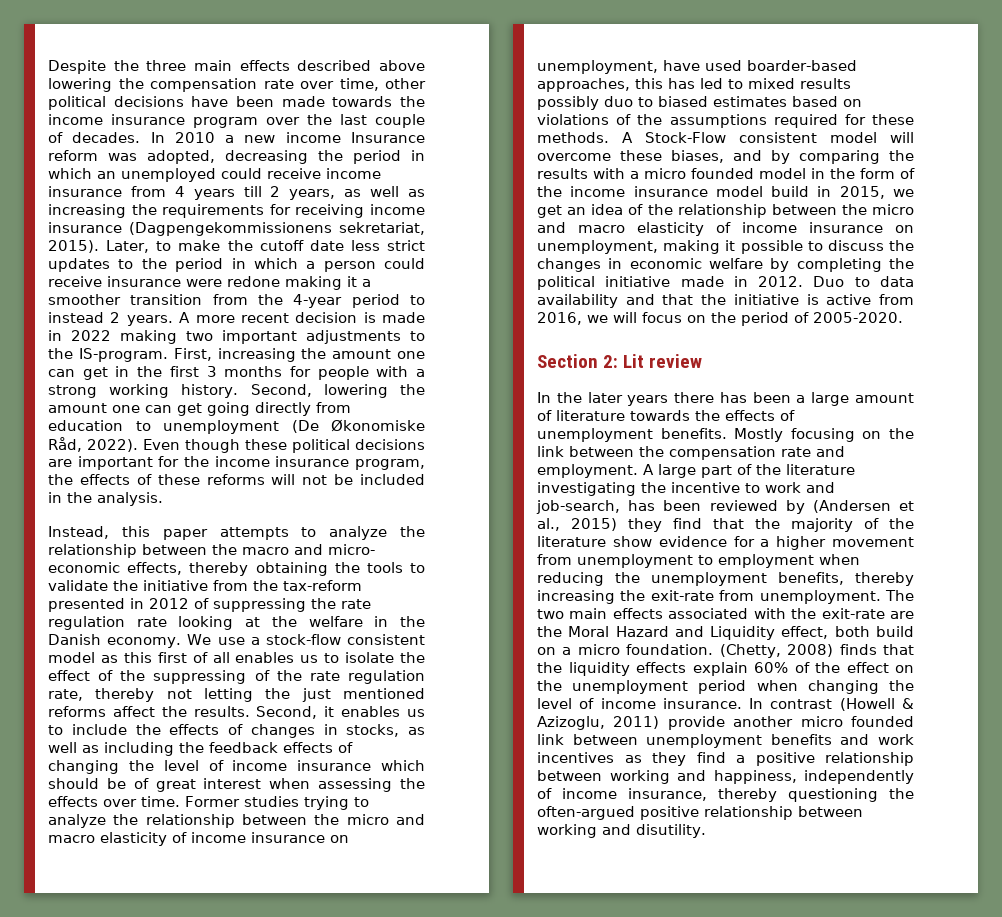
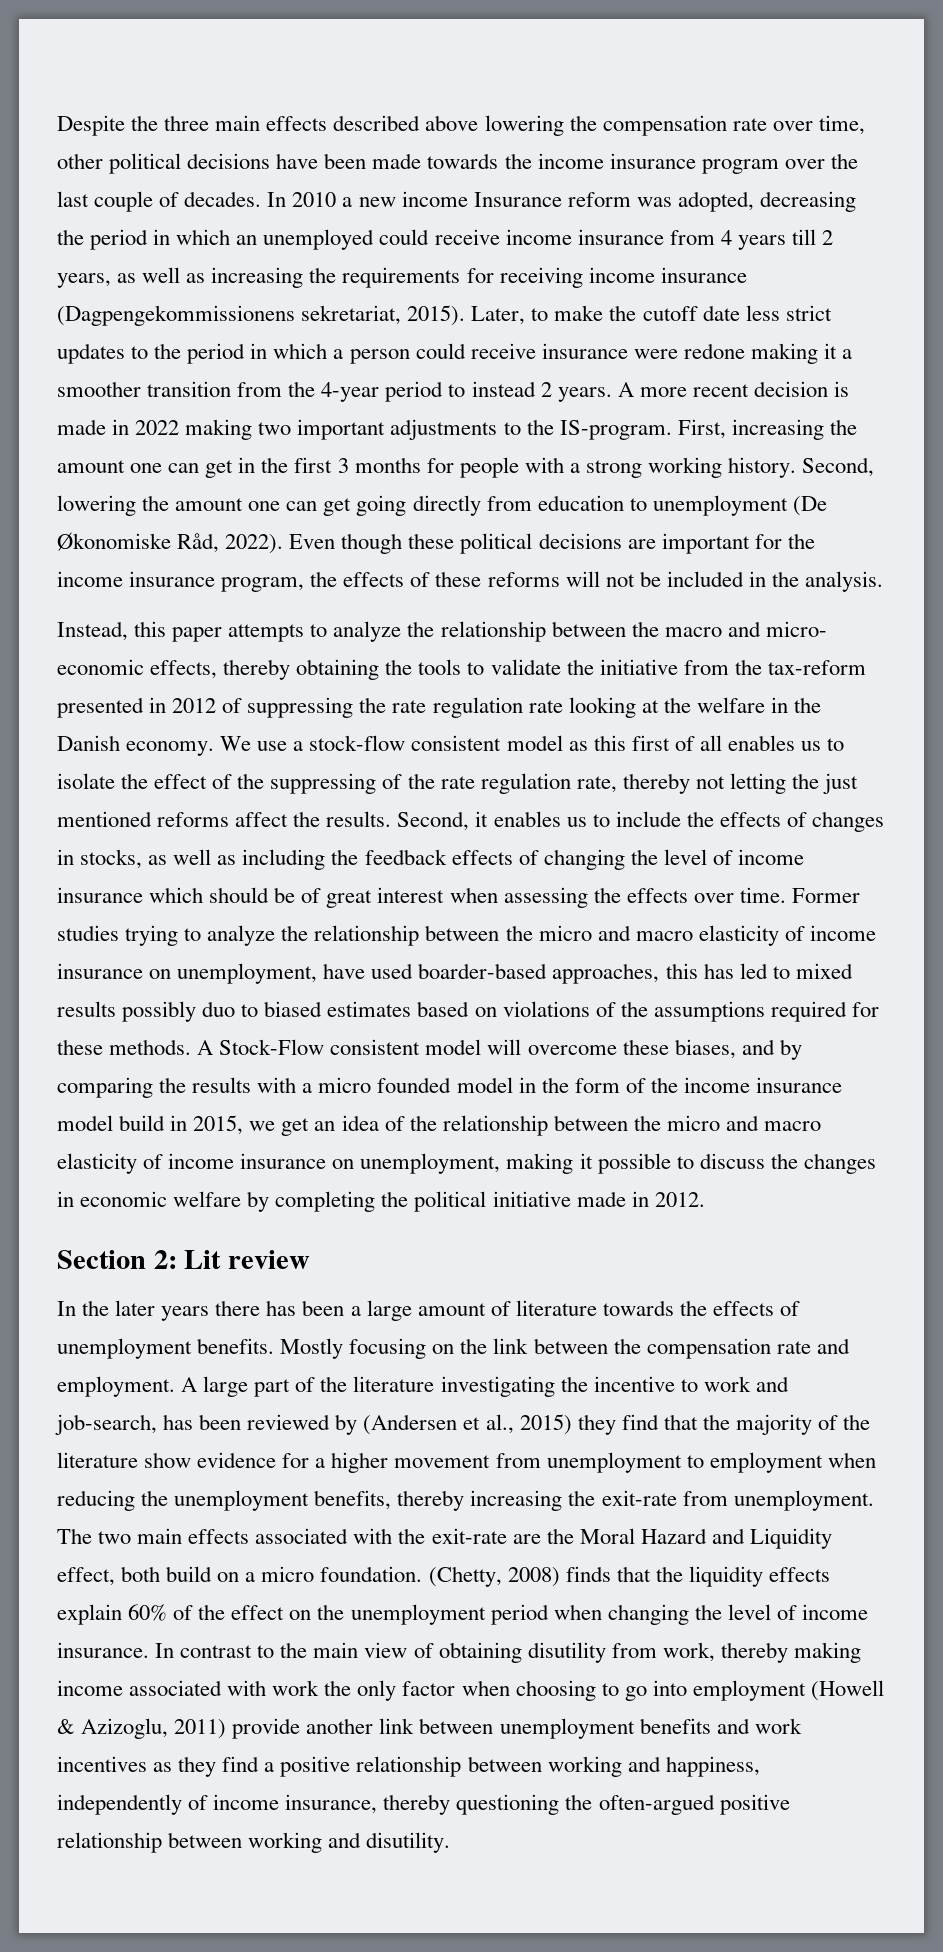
- Duo to data availability and that the initiative is active from 2016, we will focus on the period of 2005-2020.
- In contrast (Howell & Azizoglu, 2011) provide another micro founded link between unemployment benefits and work incentives as they find a positive relationship between working and happiness, independently of income insurance, thereby questioning the often-argued positive relationship between working and disutility.
+ In contrast to the main view of obtaining disutility from work, thereby making income associated with work the only factor when choosing to go into employment (Howell & Azizoglu, 2011) provide another link between unemployment benefits and work incentives as they find a positive relationship between working and happiness, independently of income insurance, thereby questioning the often-argued positive relationship between working and disutility.

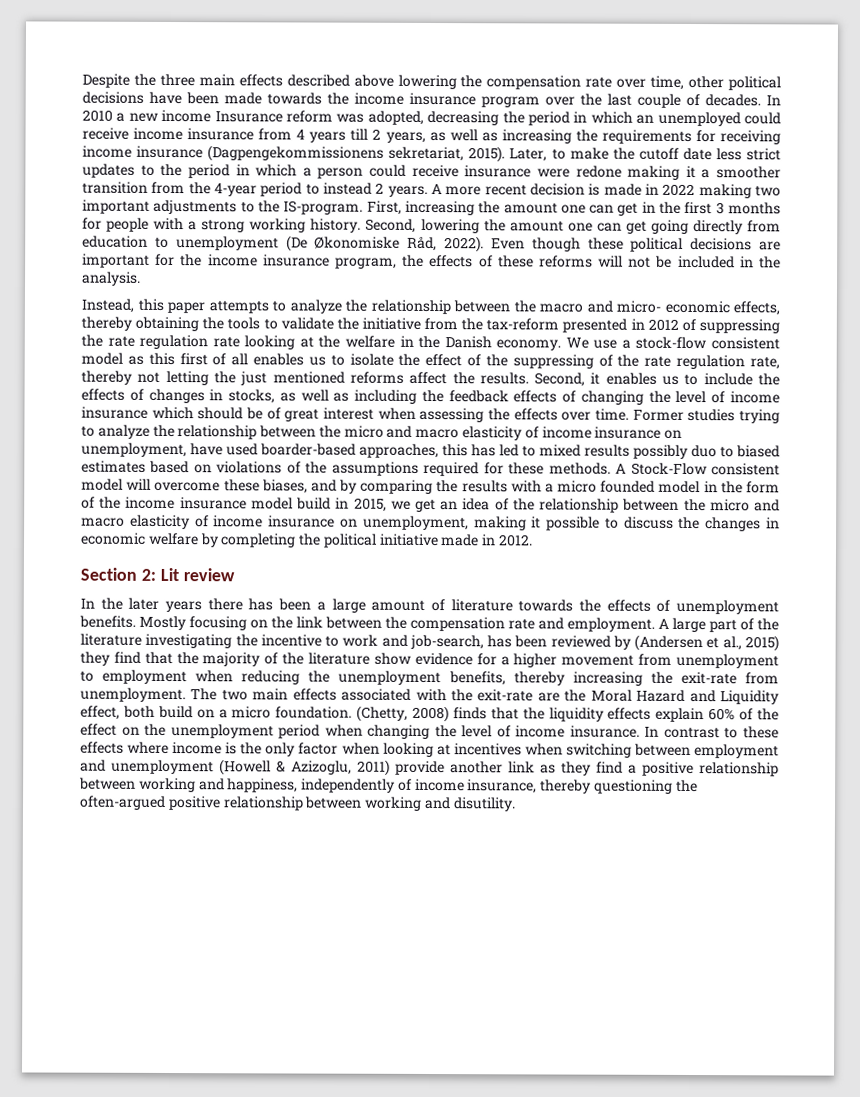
- In contrast to the main view of obtaining disutility from work, thereby making income associated with work the only factor when choosing to go into employment (Howell & Azizoglu, 2011) provide another link between unemployment benefits and work incentives as they find a positive relationship between working and happiness, independently of income insurance, thereby questioning the often-argued positive relationship between working and disutility.
+ In contrast to these effects where income is the only factor when looking at incentives when switching between employment and unemployment (Howell & Azizoglu, 2011) provide another link as they find a positive relationship between working and happiness, independently of income insurance, thereby questioning the often-argued positive relationship between working and disutility.

